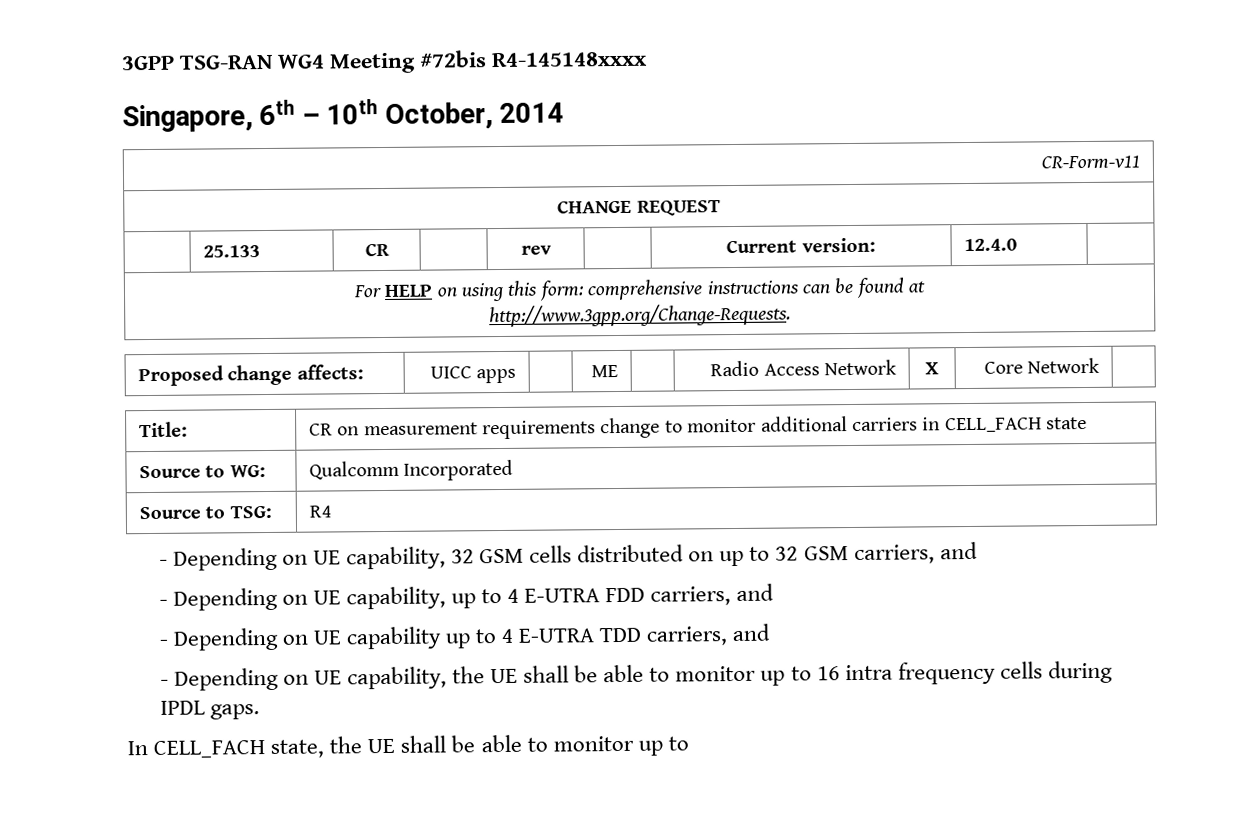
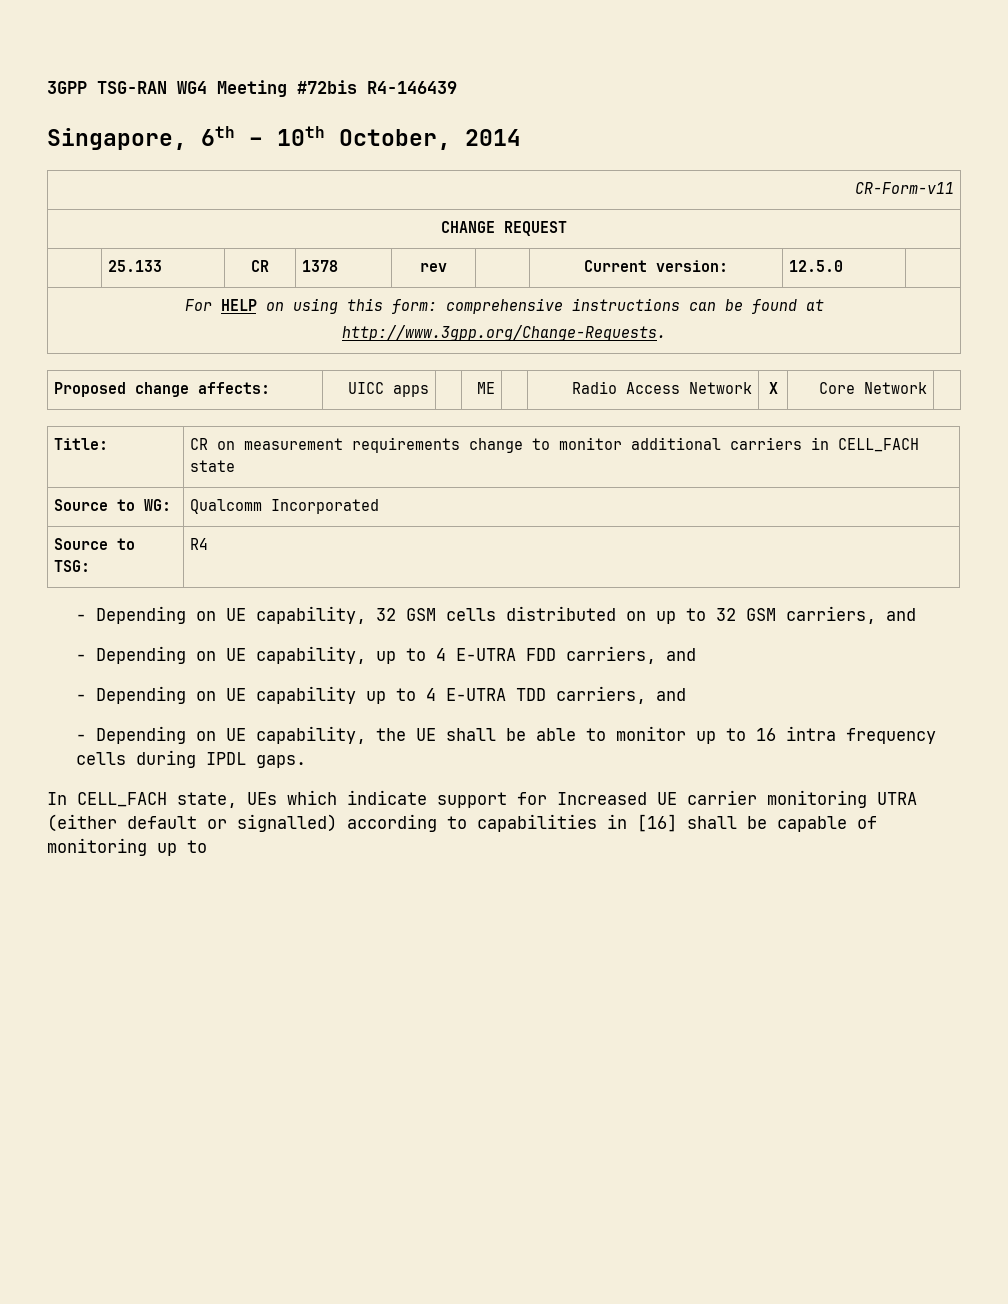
- 3GPP TSG-RAN WG4 Meeting #72bis R4-145148xxxx
+ 3GPP TSG-RAN WG4 Meeting #72bis R4-146439
- | 25.133 | CR | | rev | | Current version: | 12.4.0 |
+ | 25.133 | CR | 1378 | rev | | Current version: | 12.5.0 |
- In CELL_FACH state, the UE shall be able to monitor up to
+ In CELL_FACH state, UEs which indicate support for Increased UE carrier monitoring UTRA (either default or signalled) according to capabilities in [16] shall be capable of monitoring up to

